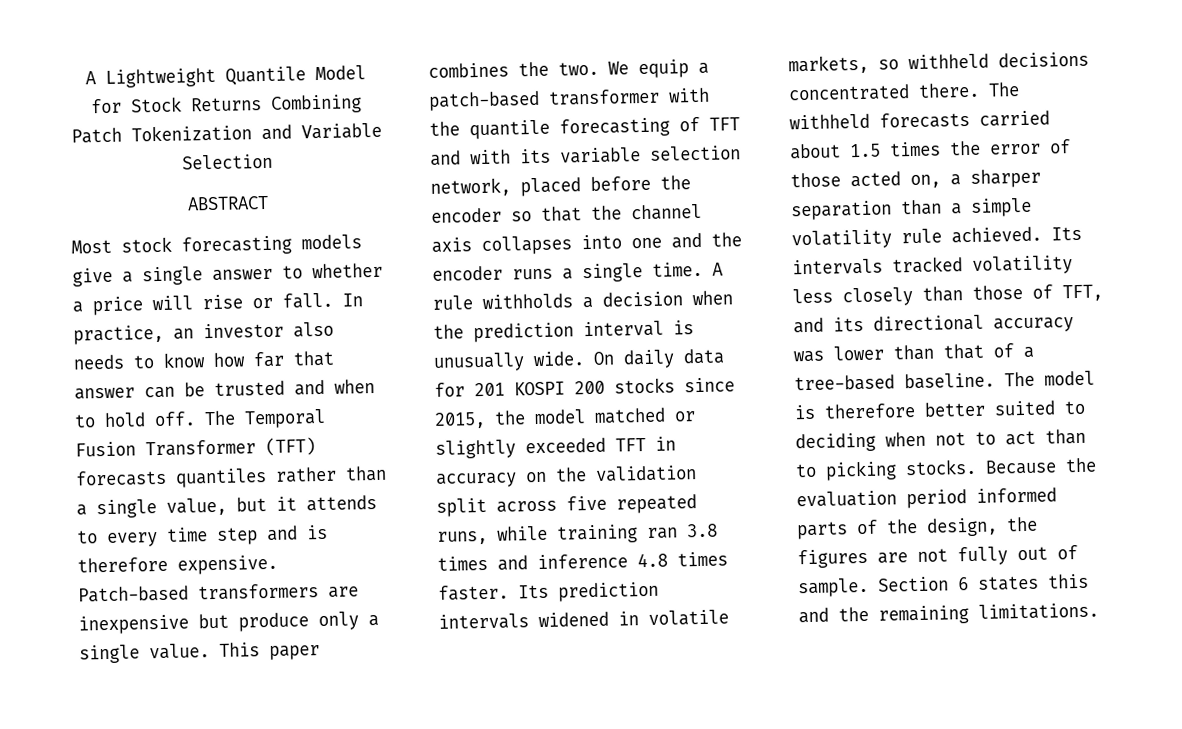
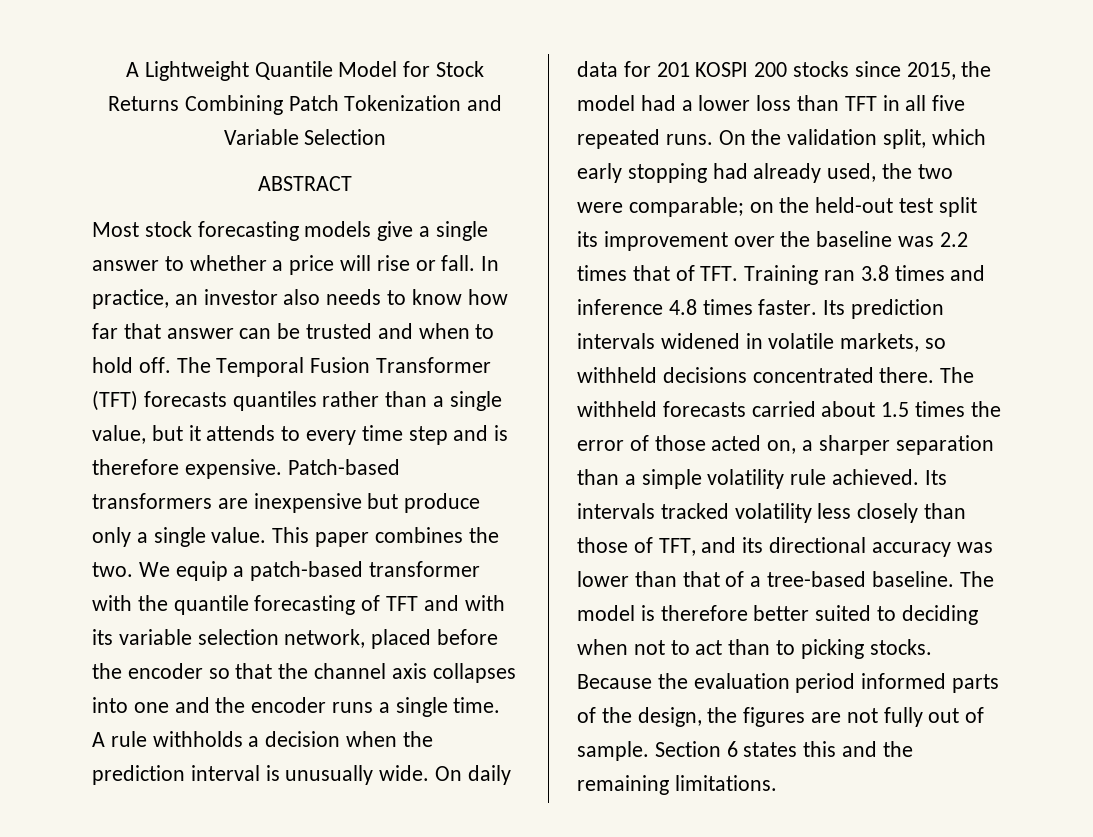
- On daily data for 201 KOSPI 200 stocks since 2015, the model matched or slightly exceeded TFT in accuracy on the validation split across five repeated runs, while training ran 3.8 times and inference 4.8 times faster.
+ On daily data for 201 KOSPI 200 stocks since 2015, the model had a lower loss than TFT in all five repeated runs. On the validation split, which early stopping had already used, the two were comparable; on the held-out test split its improvement over the baseline was 2.2 times that of TFT. Training ran 3.8 times and inference 4.8 times faster.

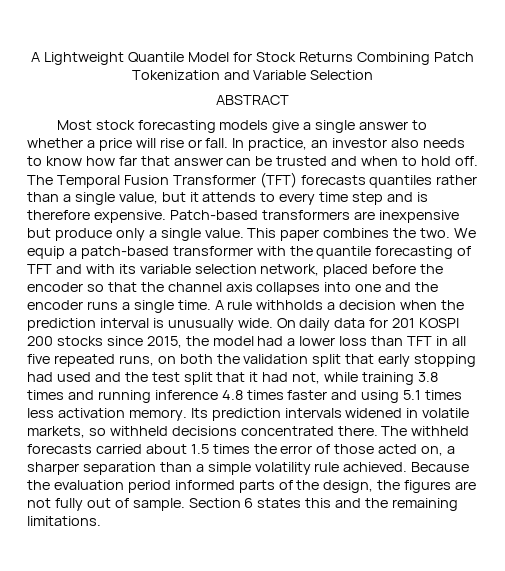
- On daily data for 201 KOSPI 200 stocks since 2015, the model had a lower loss than TFT in all five repeated runs. On the validation split, which early stopping had already used, the two were comparable; on the held-out test split its improvement over the baseline was 2.2 times that of TFT. Training ran 3.8 times and inference 4.8 times faster.
+ On daily data for 201 KOSPI 200 stocks since 2015, the model had a lower loss than TFT in all five repeated runs, on both the validation split that early stopping had used and the test split that it had not, while training 3.8 times and running inference 4.8 times faster and using 5.1 times less activation memory.
- Its intervals tracked volatility less closely than those of TFT, and its directional accuracy was lower than that of a tree-based baseline. The model is therefore better suited to deciding when not to act than to picking stocks.

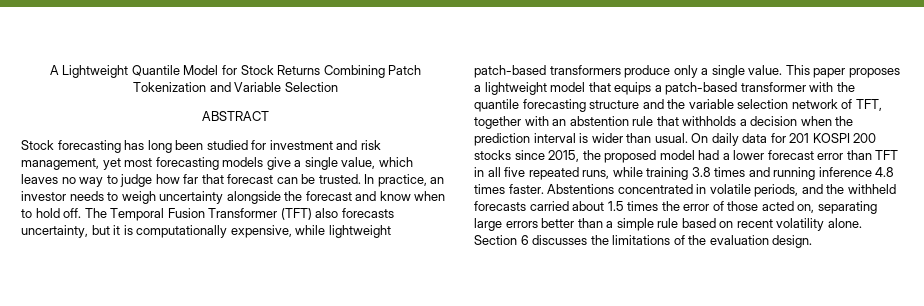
- Most stock forecasting models give a single answer to whether a price will rise or fall.
+ Stock forecasting has long been studied for investment and risk management, yet most forecasting models give a single value, which leaves no way to judge how far that forecast can be trusted.
- In practice, an investor also needs to know how far that answer can be trusted and when to hold off.
+ In practice, an investor needs to weigh uncertainty alongside the forecast and know when to hold off.
- The Temporal Fusion Transformer (TFT) forecasts quantiles rather than a single value, but it attends to every time step and is therefore expensive. Patch-based transformers are inexpensive but produce only a single value.
+ The Temporal Fusion Transformer (TFT) also forecasts uncertainty, but it is computationally expensive, while lightweight patch-based transformers produce only a single value.
- This paper combines the two. We equip a patch-based transformer with the quantile forecasting of TFT and with its variable selection network, placed before the encoder so that the channel axis collapses into one and the encoder runs a single time. A rule withholds a decision when the prediction interval is unusually wide.
+ This paper proposes a lightweight model that equips a patch-based transformer with the quantile forecasting structure and the variable selection network of TFT, together with an abstention rule that withholds a decision when the prediction interval is wider than usual.
- On daily data for 201 KOSPI 200 stocks since 2015, the model had a lower loss than TFT in all five repeated runs, on both the validation split that early stopping had used and the test split that it had not, while training 3.8 times and running inference 4.8 times faster and using 5.1 times less activation memory. Its prediction intervals widened in volatile markets, so withheld decisions concentrated there. The withheld forecasts carried about 1.5 times the error of those acted on, a sharper separation than a simple volatility rule achieved. Because the evaluation period informed parts of the design, the figures are not fully out of sample. Section 6 states this and the remaining limitations.
+ On daily data for 201 KOSPI 200 stocks since 2015, the proposed model had a lower forecast error than TFT in all five repeated runs, while training 3.8 times and running inference 4.8 times faster. Abstentions concentrated in volatile periods, and the withheld forecasts carried about 1.5 times the error of those acted on, separating large errors better than a simple rule based on recent volatility alone. Section 6 discusses the limitations of the evaluation design.

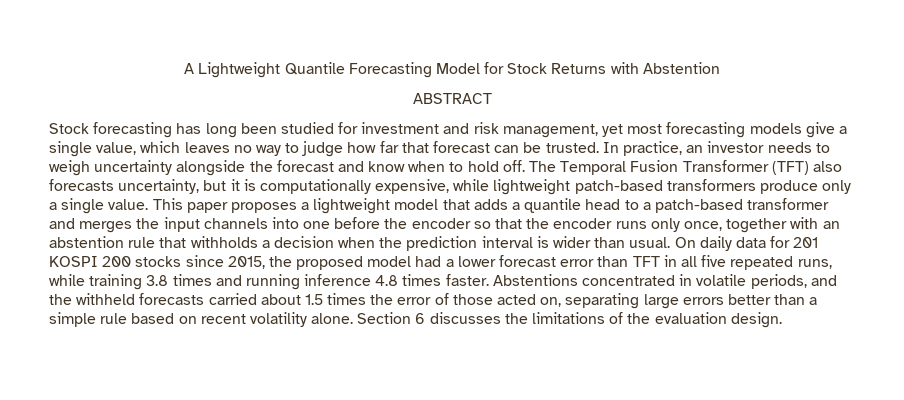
- A Lightweight Quantile Model for Stock Returns Combining Patch Tokenization and Variable Selection
+ A Lightweight Quantile Forecasting Model for Stock Returns with Abstention
- This paper proposes a lightweight model that equips a patch-based transformer with the quantile forecasting structure and the variable selection network of TFT, together with an abstention rule that withholds a decision when the prediction interval is wider than usual.
+ This paper proposes a lightweight model that adds a quantile head to a patch-based transformer and merges the input channels into one before the encoder so that the encoder runs only once, together with an abstention rule that withholds a decision when the prediction interval is wider than usual.

